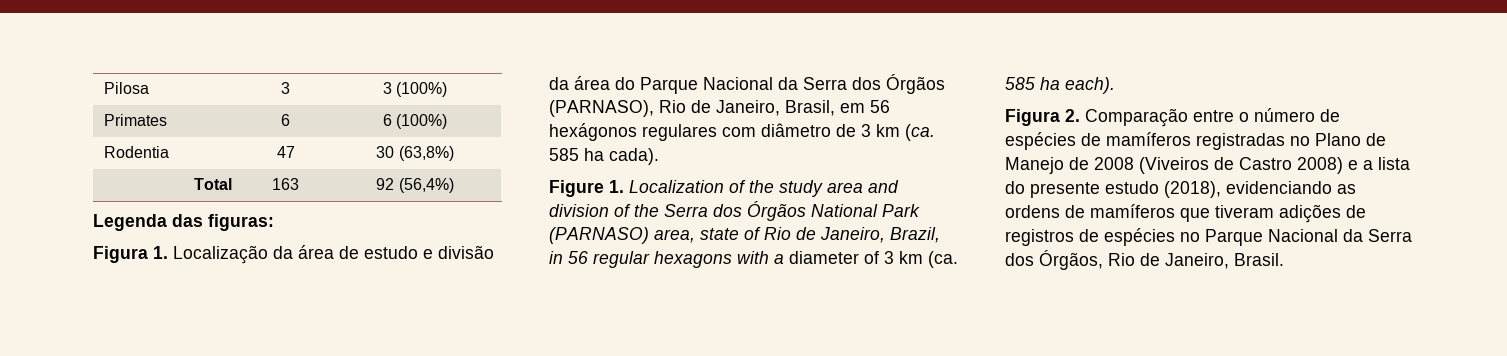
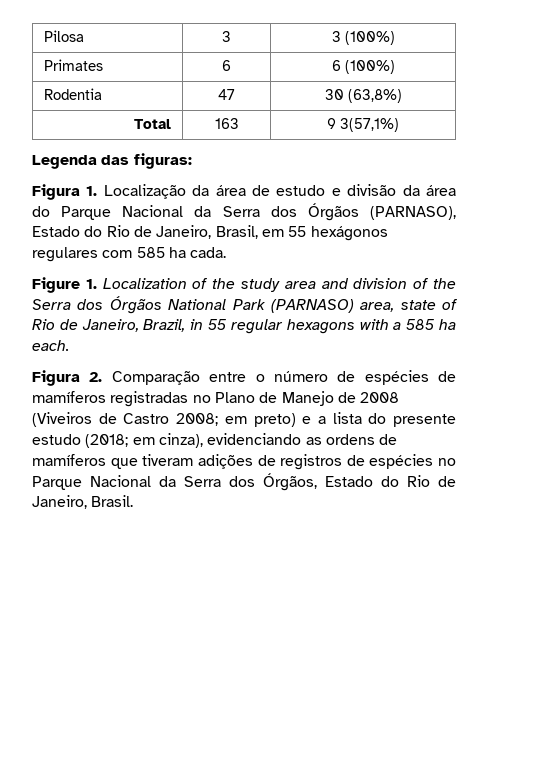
- Total | 163 | 92 (56,4%)
+ Total | 163 | 9 3(57,1%)
- Figura 1. Localização da área de estudo e divisão da área do Parque Nacional da Serra dos Órgãos (PARNASO), Rio de Janeiro, Brasil, em 56 hexágonos regulares com diâmetro de 3 km (ca. 585 ha cada).
+ Figura 1. Localização da área de estudo e divisão da área do Parque Nacional da Serra dos Órgãos (PARNASO), Estado do Rio de Janeiro, Brasil, em 55 hexágonos regulares com 585 ha cada.
- Figure 1. Localization of the study area and division of the Serra dos Órgãos National Park (PARNASO) area, state of Rio de Janeiro, Brazil, in 56 regular hexagons with a diameter of 3 km (ca. 585 ha each).
+ Figure 1. Localization of the study area and division of the Serra dos Órgãos National Park (PARNASO) area, state of Rio de Janeiro, Brazil, in 55 regular hexagons with a 585 ha each.
- Figura 2. Comparação entre o número de espécies de mamíferos registradas no Plano de Manejo de 2008 (Viveiros de Castro 2008) e a lista do presente estudo (2018), evidenciando as ordens de mamíferos que tiveram adições de registros de espécies no Parque Nacional da Serra dos Órgãos, Rio de Janeiro, Brasil.
+ Figura 2. Comparação entre o número de espécies de mamíferos registradas no Plano de Manejo de 2008 (Viveiros de Castro 2008; em preto) e a lista do presente estudo (2018; em cinza), evidenciando as ordens de mamíferos que tiveram adições de registros de espécies no Parque Nacional da Serra dos Órgãos, Estado do Rio de Janeiro, Brasil.

